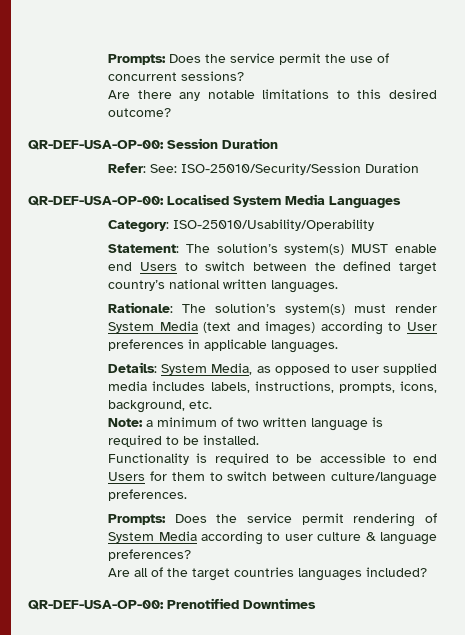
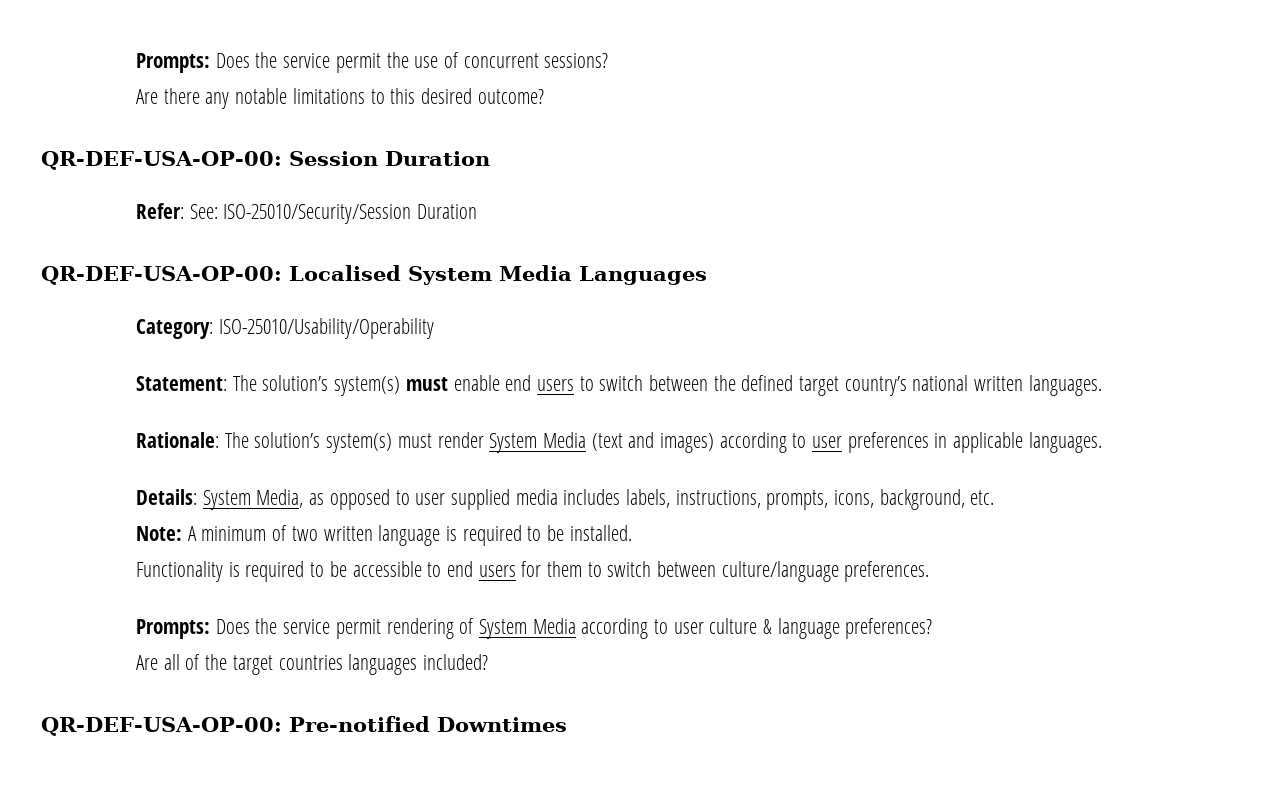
- Statement: The solution’s system(s) MUST enable end Users to switch between the defined target country’s national written languages.
+ Statement: The solution’s system(s) must enable end users to switch between the defined target country’s national written languages.
- Rationale: The solution’s system(s) must render System Media (text and images) according to User preferences in applicable languages.
+ Rationale: The solution’s system(s) must render System Media (text and images) according to user preferences in applicable languages.
- Note: a minimum of two written language is required to be installed.
+ Note: A minimum of two written language is required to be installed.
- Functionality is required to be accessible to end Users for them to switch between culture/language preferences.
+ Functionality is required to be accessible to end users for them to switch between culture/language preferences.
- QR-DEF-USA-OP-00: Prenotified Downtimes
+ QR-DEF-USA-OP-00: Pre-notified Downtimes

